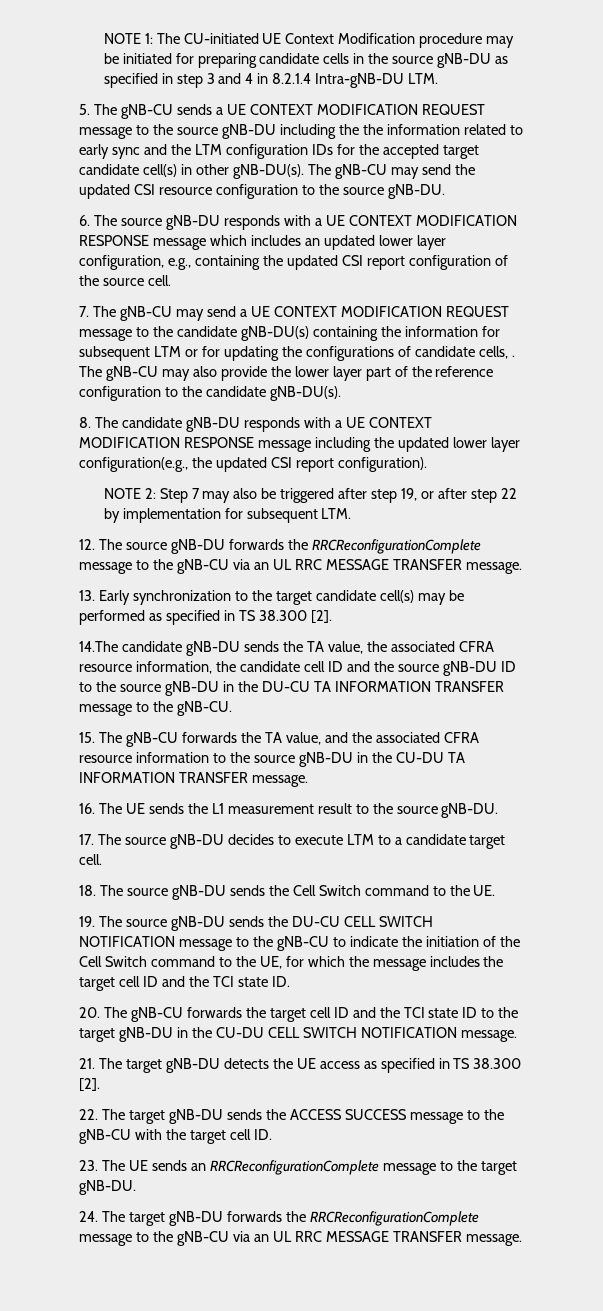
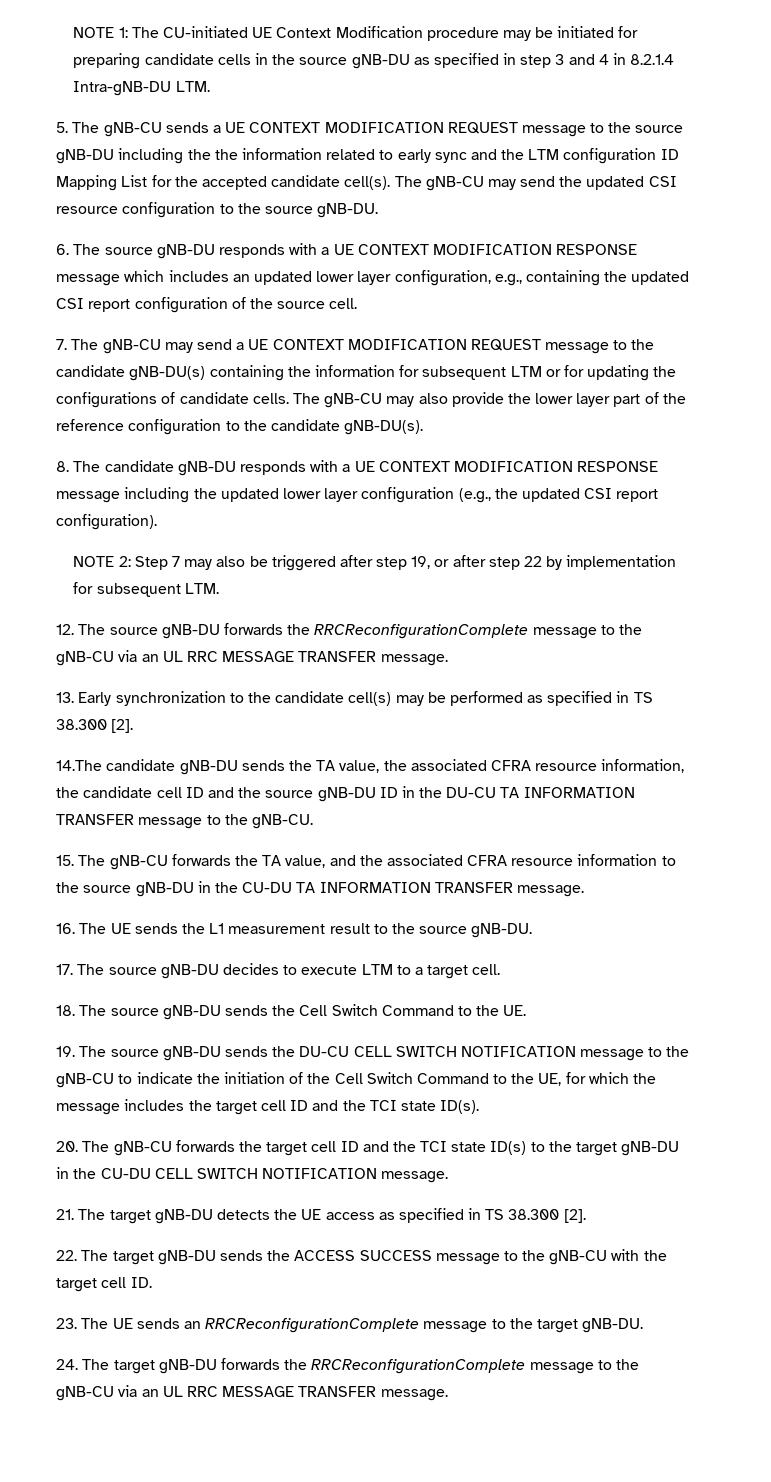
- 5. The gNB-CU sends a UE CONTEXT MODIFICATION REQUEST message to the source gNB-DU including the the information related to early sync and the LTM configuration IDs for the accepted target candidate cell(s) in other gNB-DU(s).
+ 5. The gNB-CU sends a UE CONTEXT MODIFICATION REQUEST message to the source gNB-DU including the the information related to early sync and the LTM configuration ID Mapping List for the accepted candidate cell(s).
- 7. The gNB-CU may send a UE CONTEXT MODIFICATION REQUEST message to the candidate gNB-DU(s) containing the information for subsequent LTM or for updating the configurations of candidate cells, .
+ 7. The gNB-CU may send a UE CONTEXT MODIFICATION REQUEST message to the candidate gNB-DU(s) containing the information for subsequent LTM or for updating the configurations of candidate cells.
- 8. The candidate gNB-DU responds with a UE CONTEXT MODIFICATION RESPONSE message including the updated lower layer configuration(e.g., the updated CSI report configuration).
+ 8. The candidate gNB-DU responds with a UE CONTEXT MODIFICATION RESPONSE message including the updated lower layer configuration (e.g., the updated CSI report configuration).
- 13. Early synchronization to the target candidate cell(s) may be performed as specified in TS 38.300 [2].
+ 13. Early synchronization to the candidate cell(s) may be performed as specified in TS 38.300 [2].
- 14.The candidate gNB-DU sends the TA value, the associated CFRA resource information, the candidate cell ID and the source gNB-DU ID to the source gNB-DU in the DU-CU TA INFORMATION TRANSFER message to the gNB-CU.
+ 14.The candidate gNB-DU sends the TA value, the associated CFRA resource information, the candidate cell ID and the source gNB-DU ID in the DU-CU TA INFORMATION TRANSFER message to the gNB-CU.
- 17. The source gNB-DU decides to execute LTM to a candidate target cell.
+ 17. The source gNB-DU decides to execute LTM to a target cell.
- 18. The source gNB-DU sends the Cell Switch command to the UE.
+ 18. The source gNB-DU sends the Cell Switch Command to the UE.
- 19. The source gNB-DU sends the DU-CU CELL SWITCH NOTIFICATION message to the gNB-CU to indicate the initiation of the Cell Switch command to the UE, for which the message includes the target cell ID and the TCI state ID.
+ 19. The source gNB-DU sends the DU-CU CELL SWITCH NOTIFICATION message to the gNB-CU to indicate the initiation of the Cell Switch Command to the UE, for which the message includes the target cell ID and the TCI state ID(s).
- 20. The gNB-CU forwards the target cell ID and the TCI state ID to the target gNB-DU in the CU-DU CELL SWITCH NOTIFICATION message.
+ 20. The gNB-CU forwards the target cell ID and the TCI state ID(s) to the target gNB-DU in the CU-DU CELL SWITCH NOTIFICATION message.

